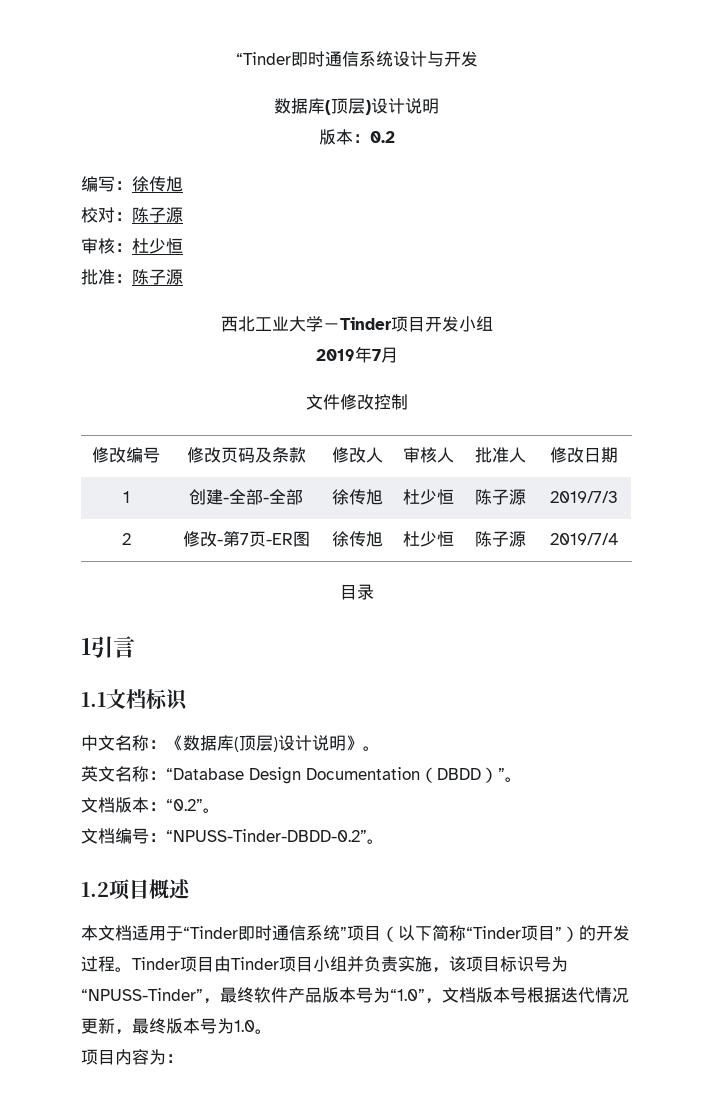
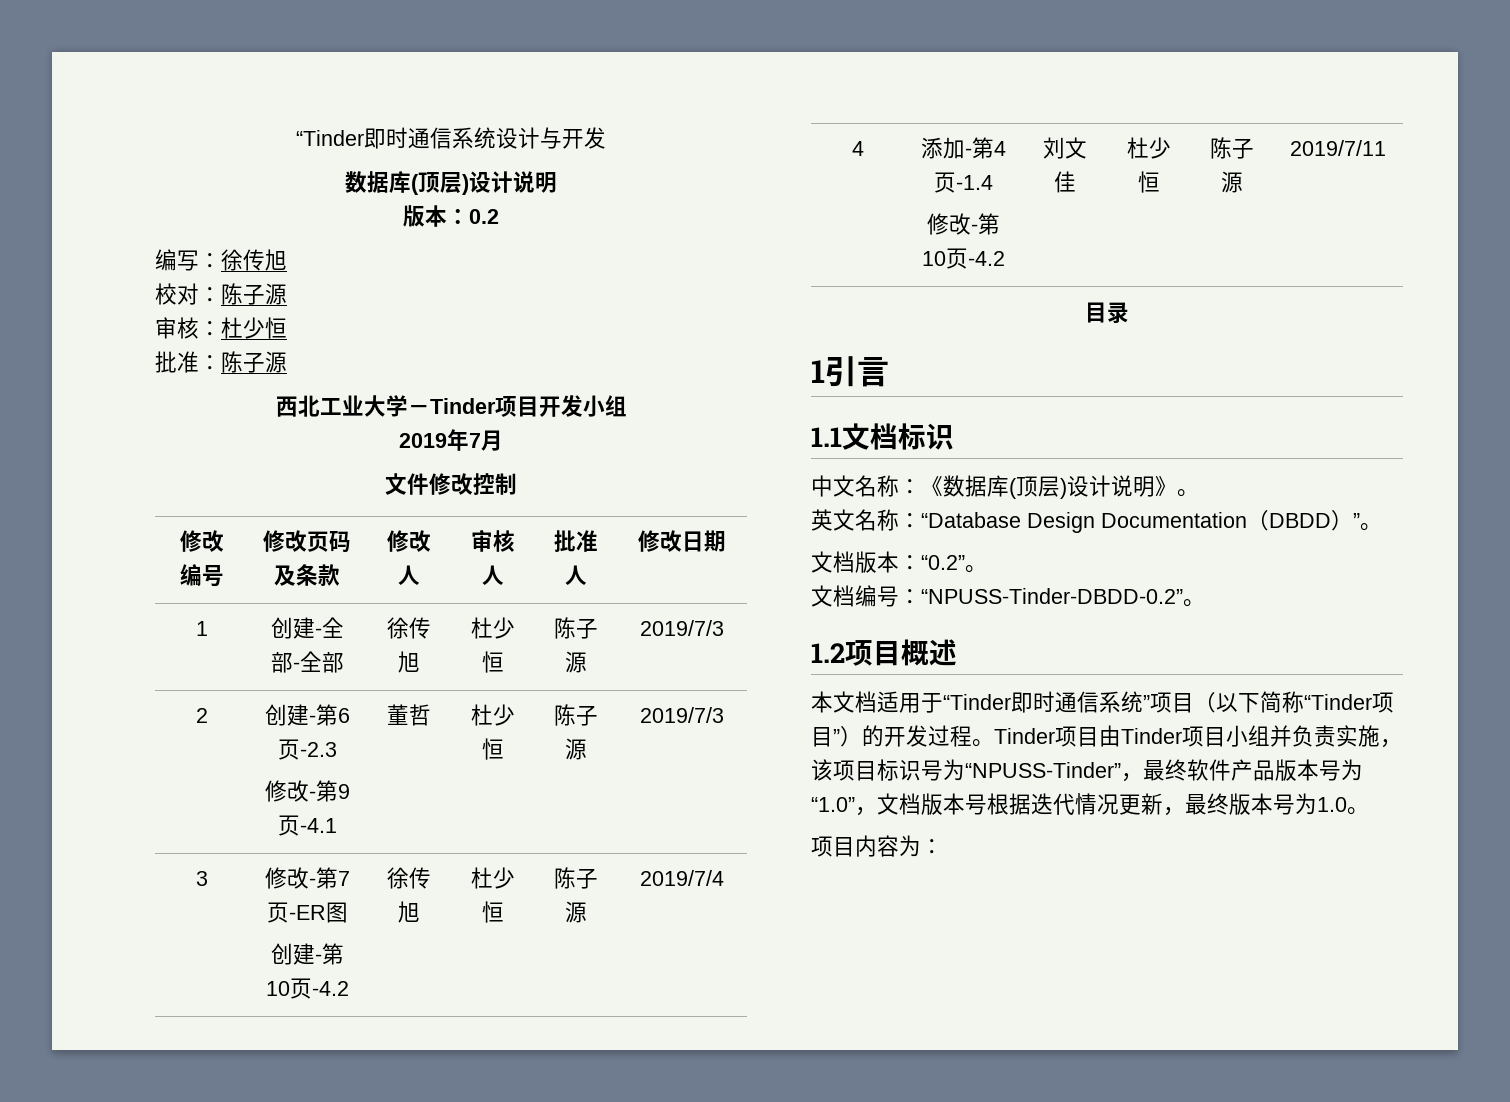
- 2 | 修改-第7页-ER图 | 徐传旭 | 杜少恒 | 陈子源 | 2019/7/4
+ 2 | 创建-第6页-2.3
+ 修改-第9页-4.1 | 董哲 | 杜少恒 | 陈子源 | 2019/7/3
+ 3 | 修改-第7页-ER图
+ 创建-第10页-4.2 | 徐传旭 | 杜少恒 | 陈子源 | 2019/7/4
+ 4 | 添加-第4页-1.4
+ 修改-第10页-4.2 | 刘文佳 | 杜少恒 | 陈子源 | 2019/7/11

